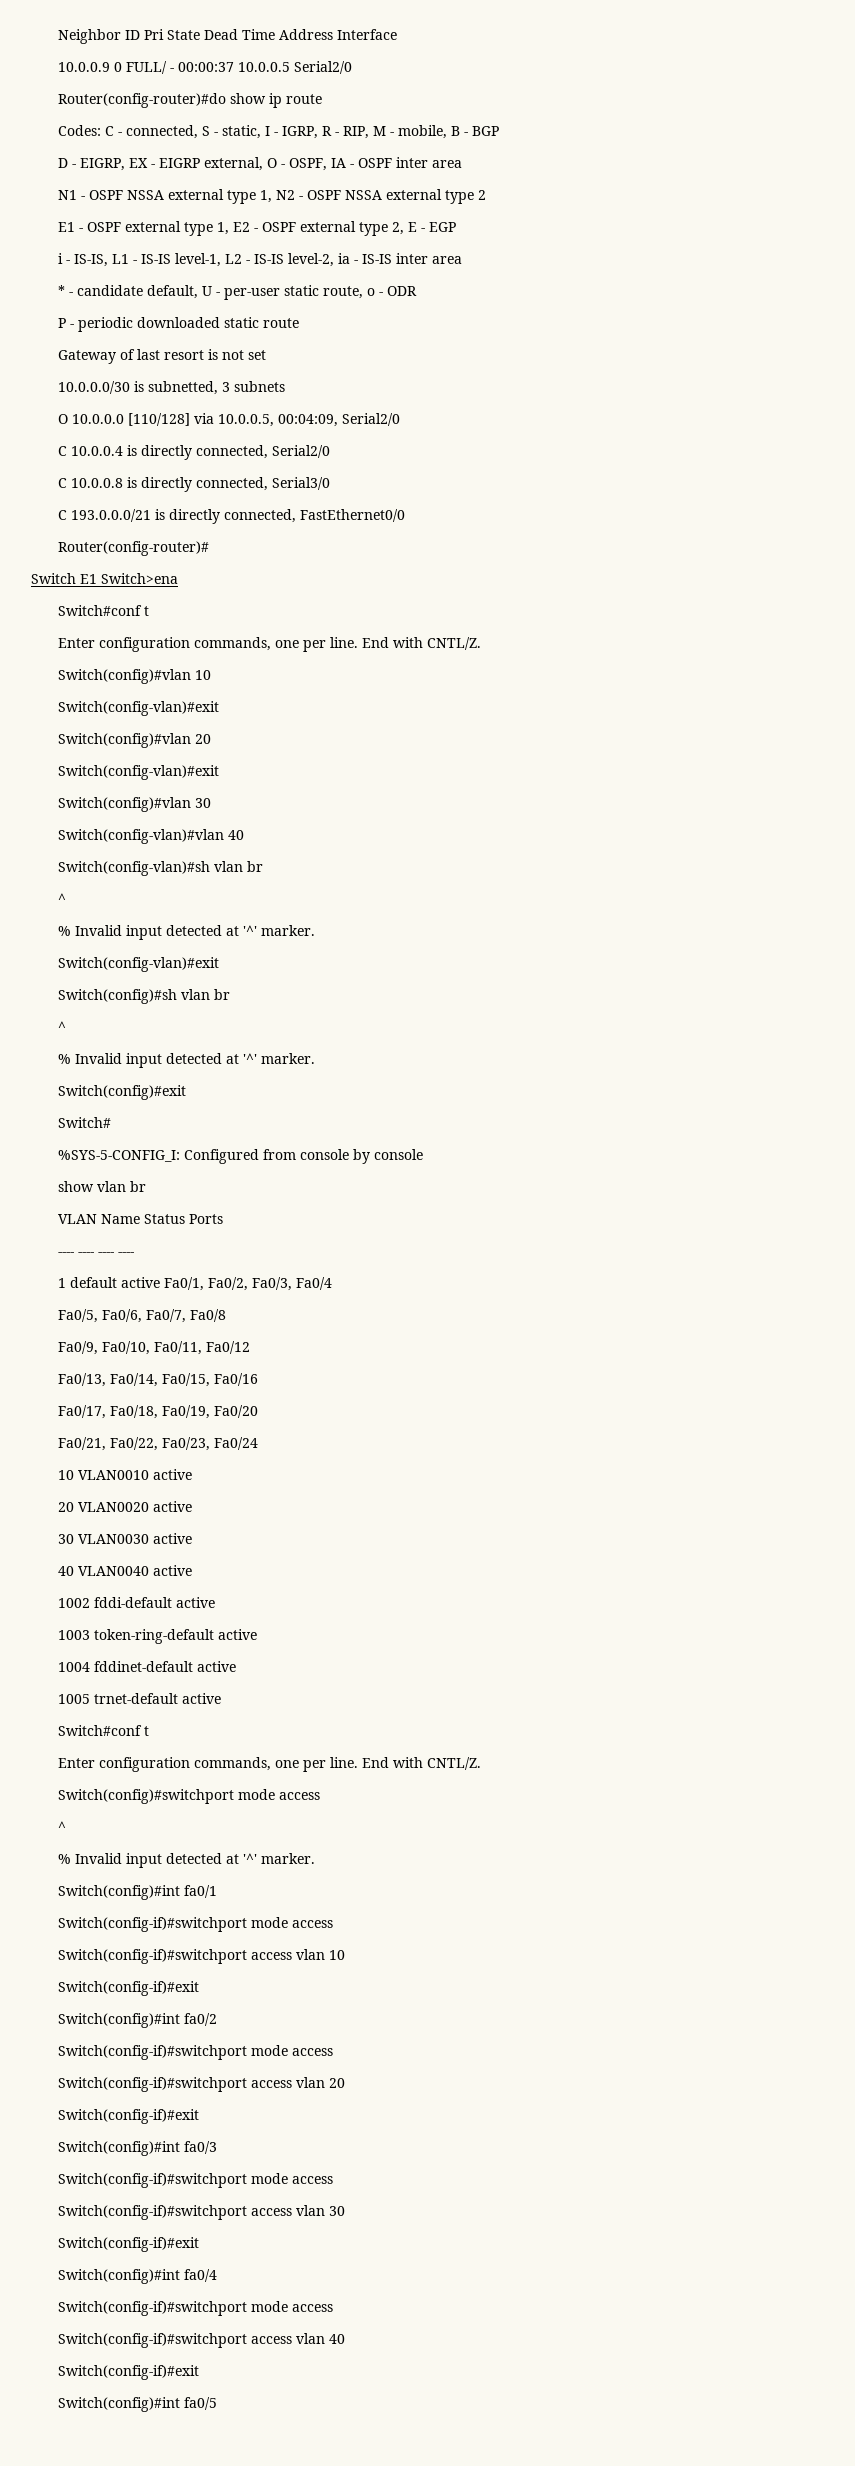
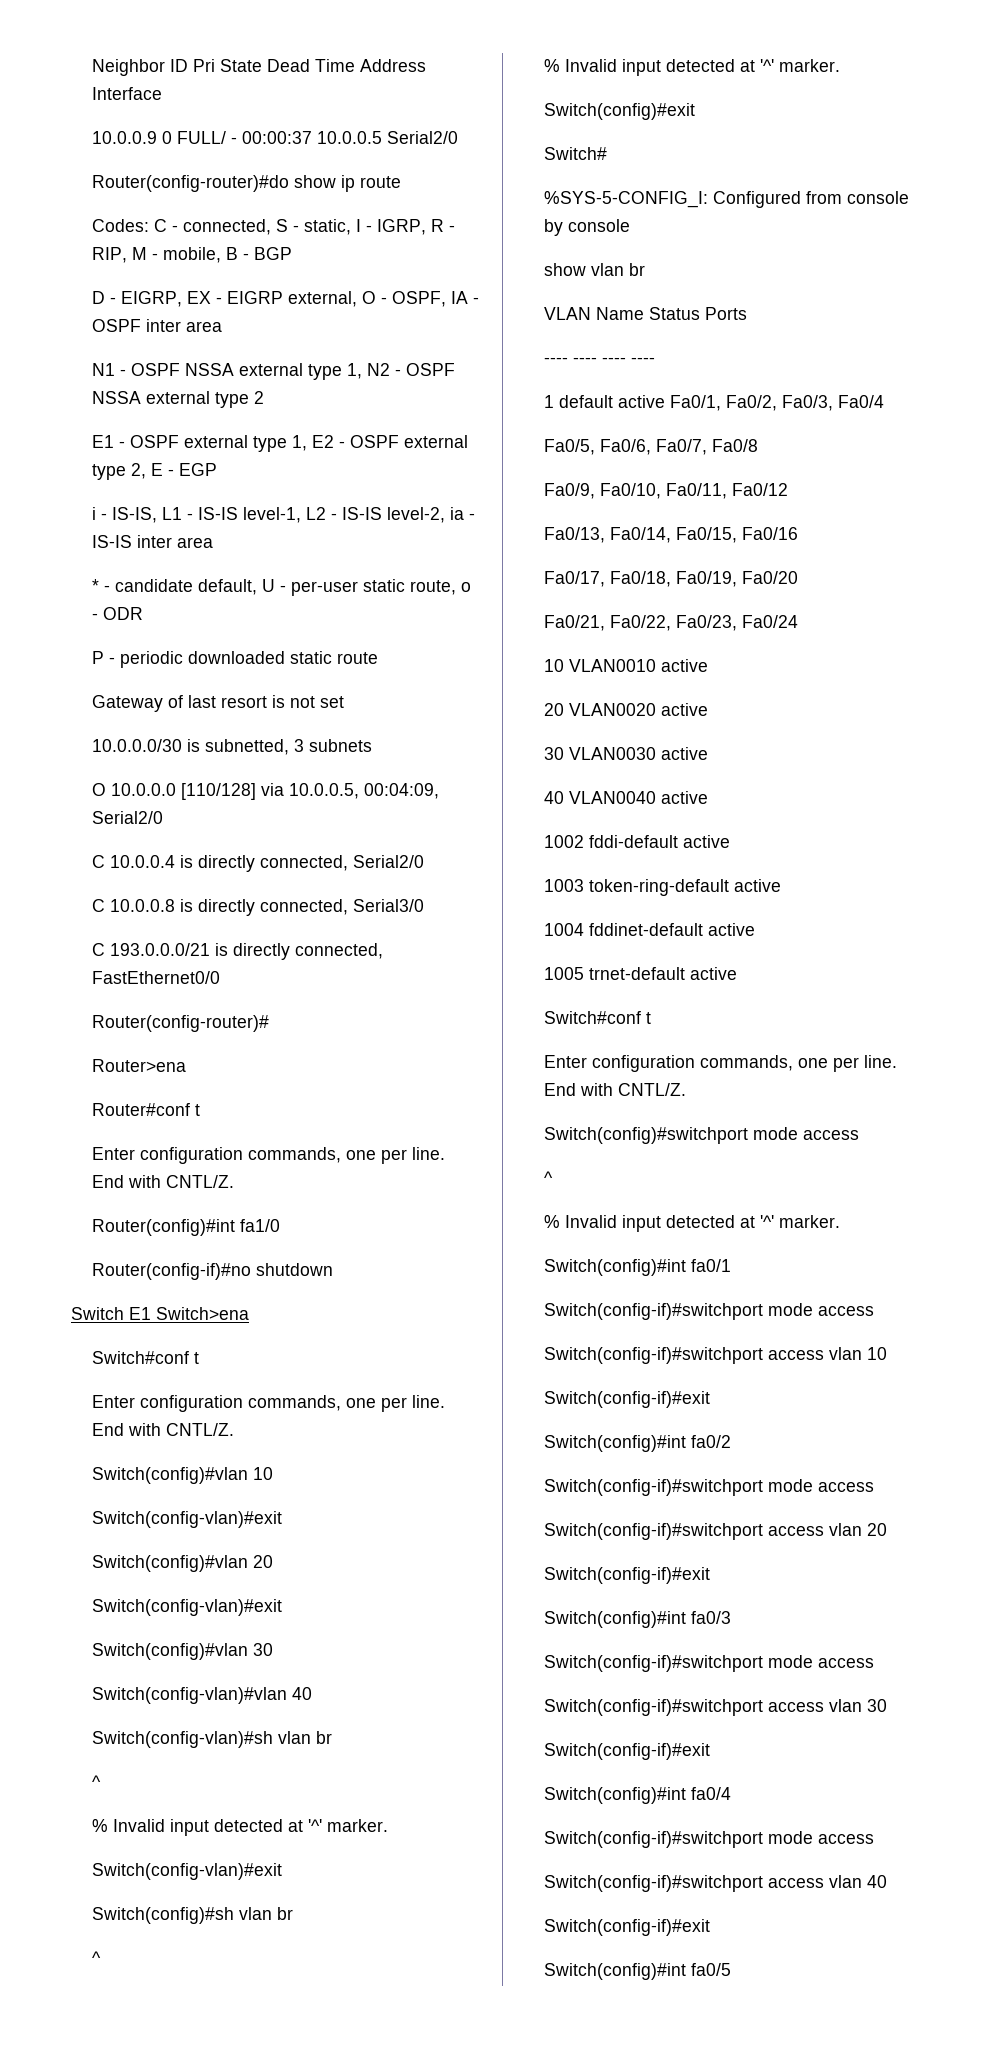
+ Router>ena
+ Router#conf t
+ Enter configuration commands, one per line. End with CNTL/Z.
+ Router(config)#int fa1/0
+ Router(config-if)#no shutdown

